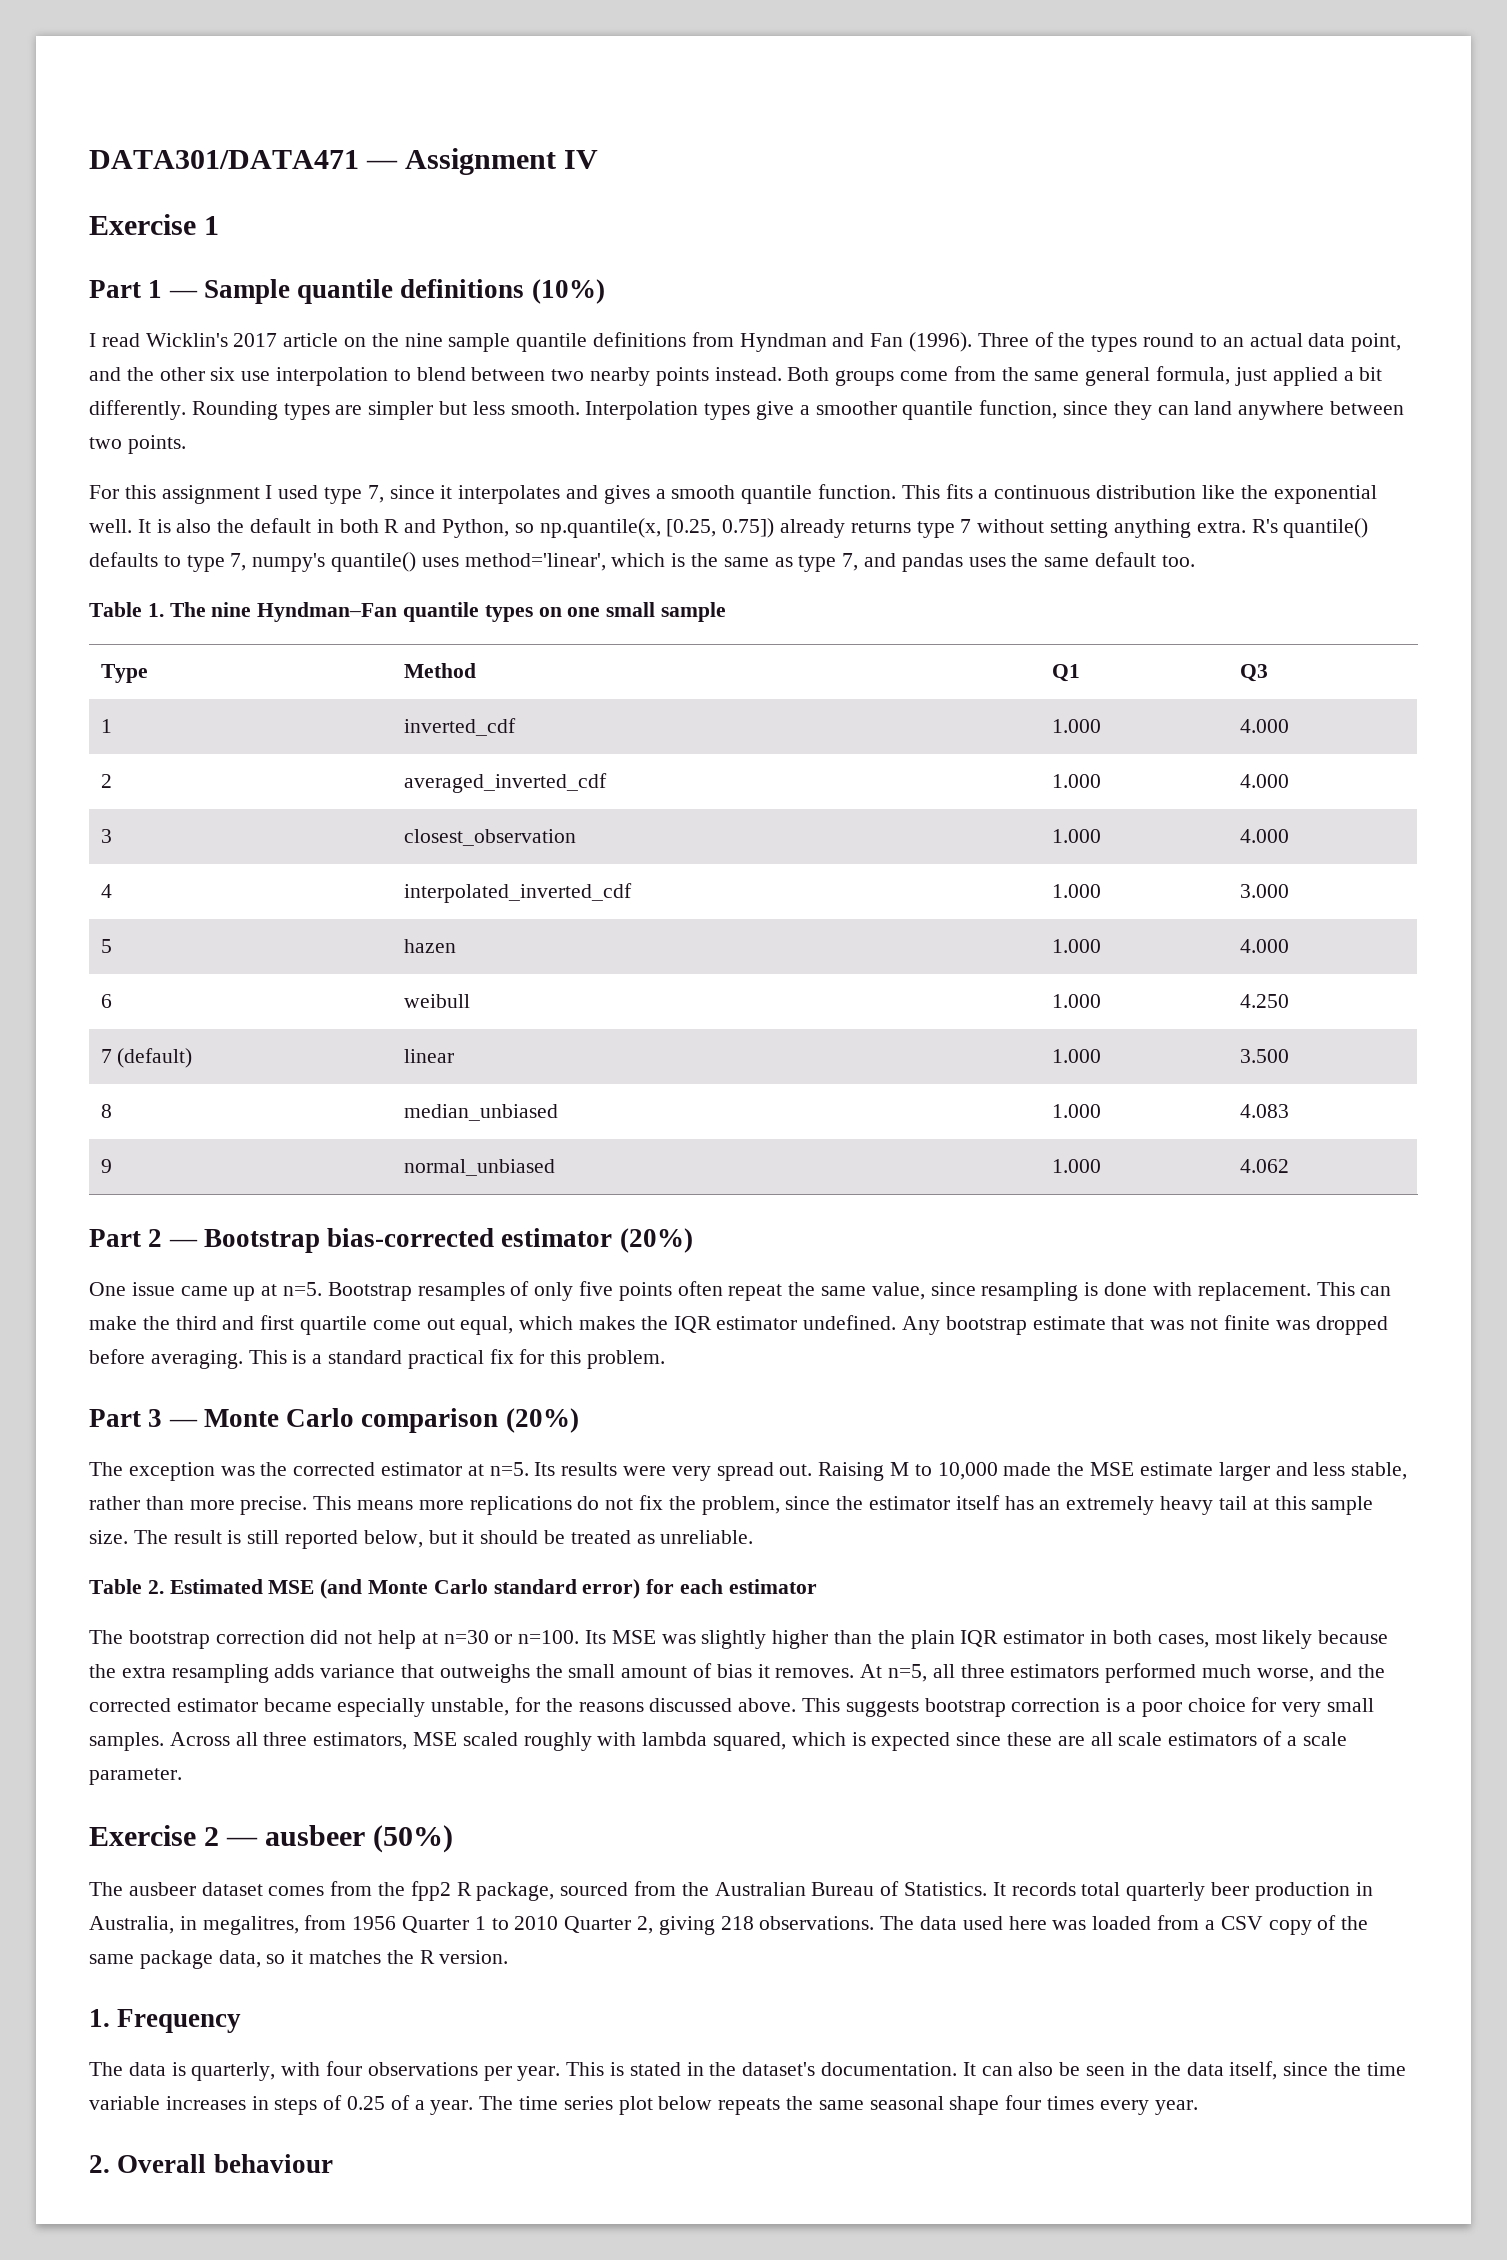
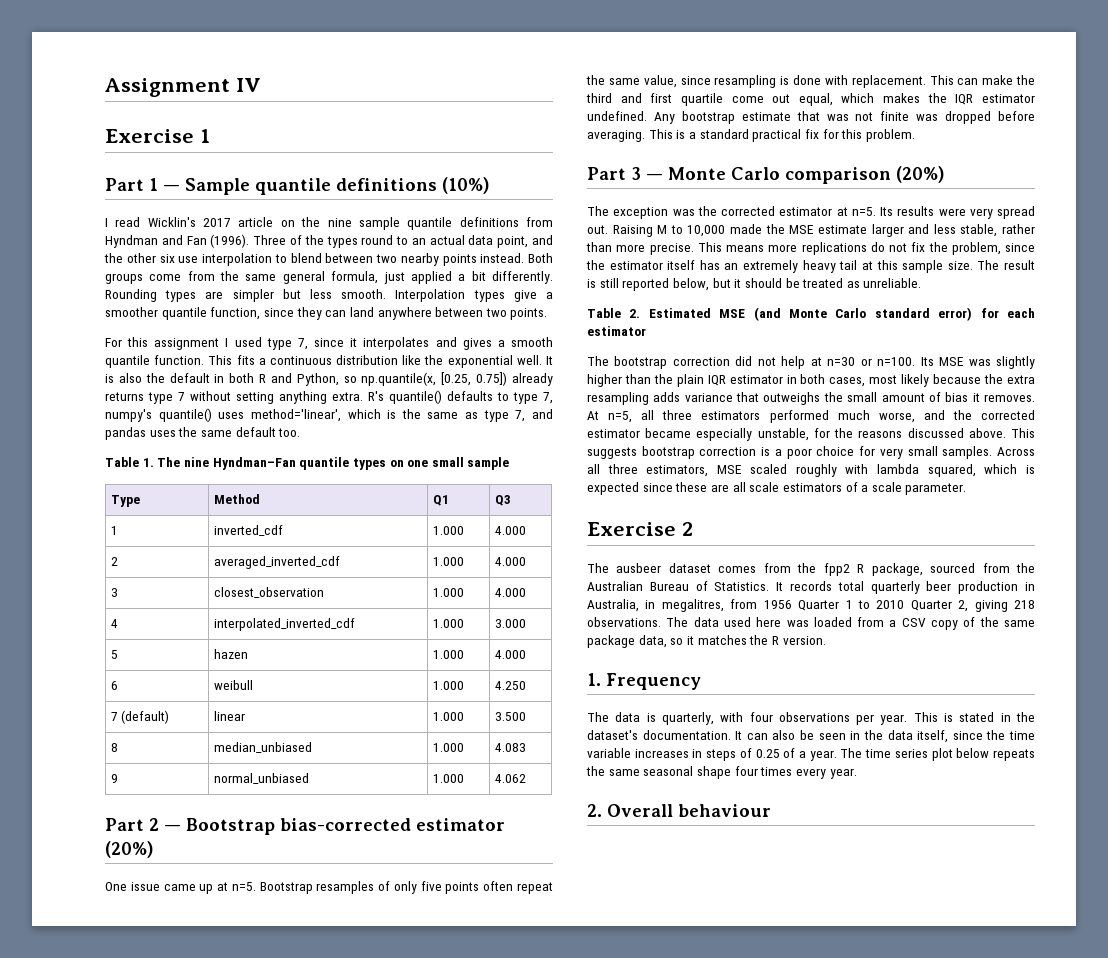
- DATA301/DATA471 — Assignment IV
+ Assignment IV
- Exercise 2 — ausbeer (50%)
+ Exercise 2

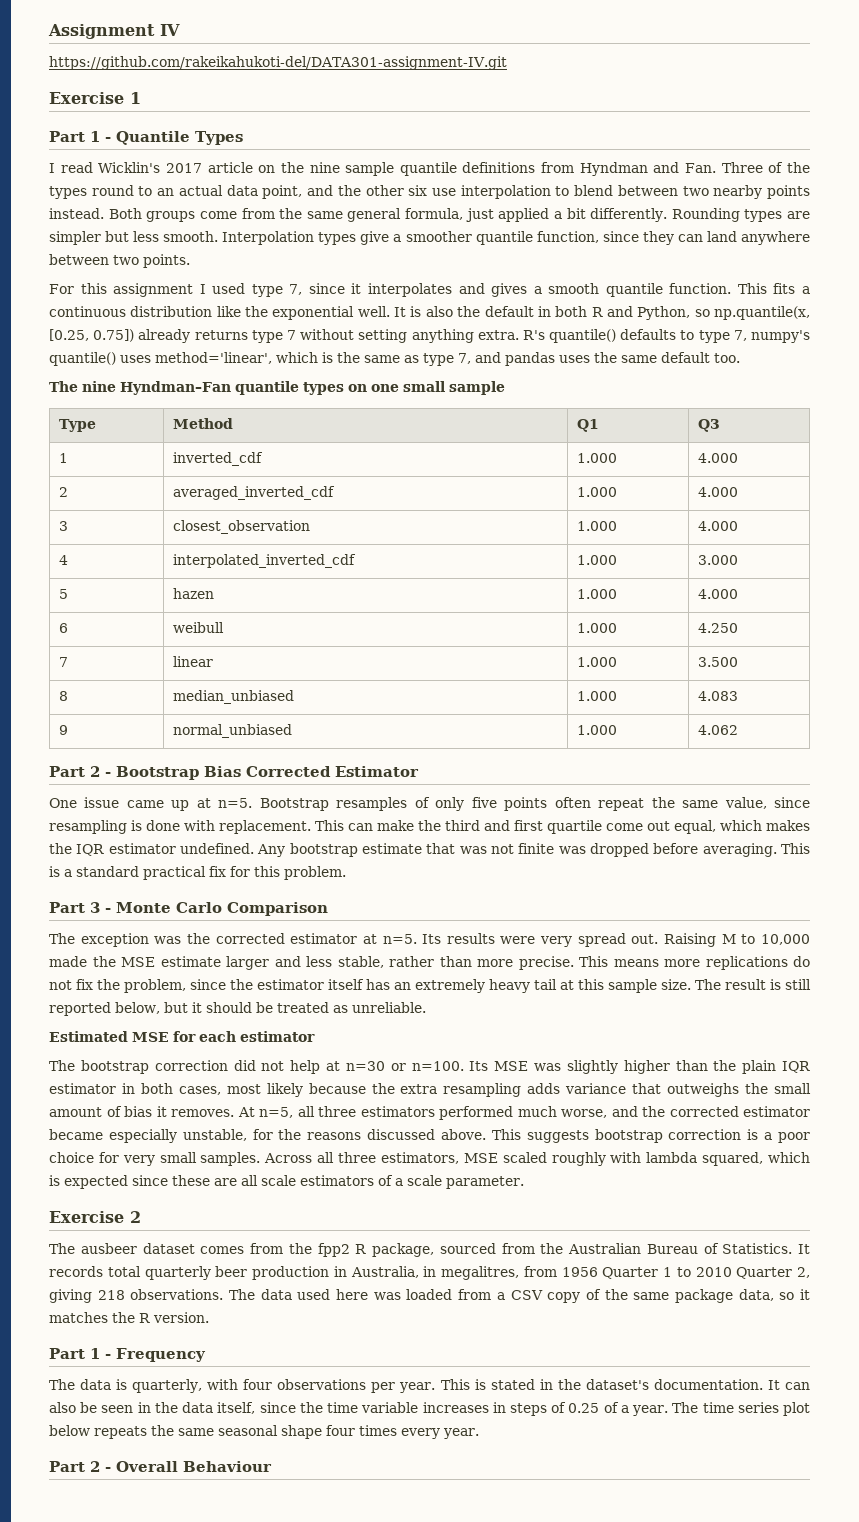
+ https://github.com/rakeikahukoti-del/DATA301-assignment-IV.git
- Part 1 — Sample quantile definitions (10%)
+ Part 1 - Quantile Types
- I read Wicklin's 2017 article on the nine sample quantile definitions from Hyndman and Fan (1996). Three of the types round to an actual data point, and the other six use interpolation to blend between two nearby points instead.
+ I read Wicklin's 2017 article on the nine sample quantile definitions from Hyndman and Fan. Three of the types round to an actual data point, and the other six use interpolation to blend between two nearby points instead.
- Table 1. The nine Hyndman–Fan quantile types on one small sample
+ The nine Hyndman–Fan quantile types on one small sample
- 7 (default) | linear | 1.000 | 3.500
+ 7 | linear | 1.000 | 3.500
- Part 2 — Bootstrap bias-corrected estimator (20%)
+ Part 2 - Bootstrap Bias Corrected Estimator
- Part 3 — Monte Carlo comparison (20%)
+ Part 3 - Monte Carlo Comparison
- Table 2. Estimated MSE (and Monte Carlo standard error) for each estimator
+ Estimated MSE for each estimator
- 1. Frequency
+ Part 1 - Frequency
- 2. Overall behaviour
+ Part 2 - Overall Behaviour

